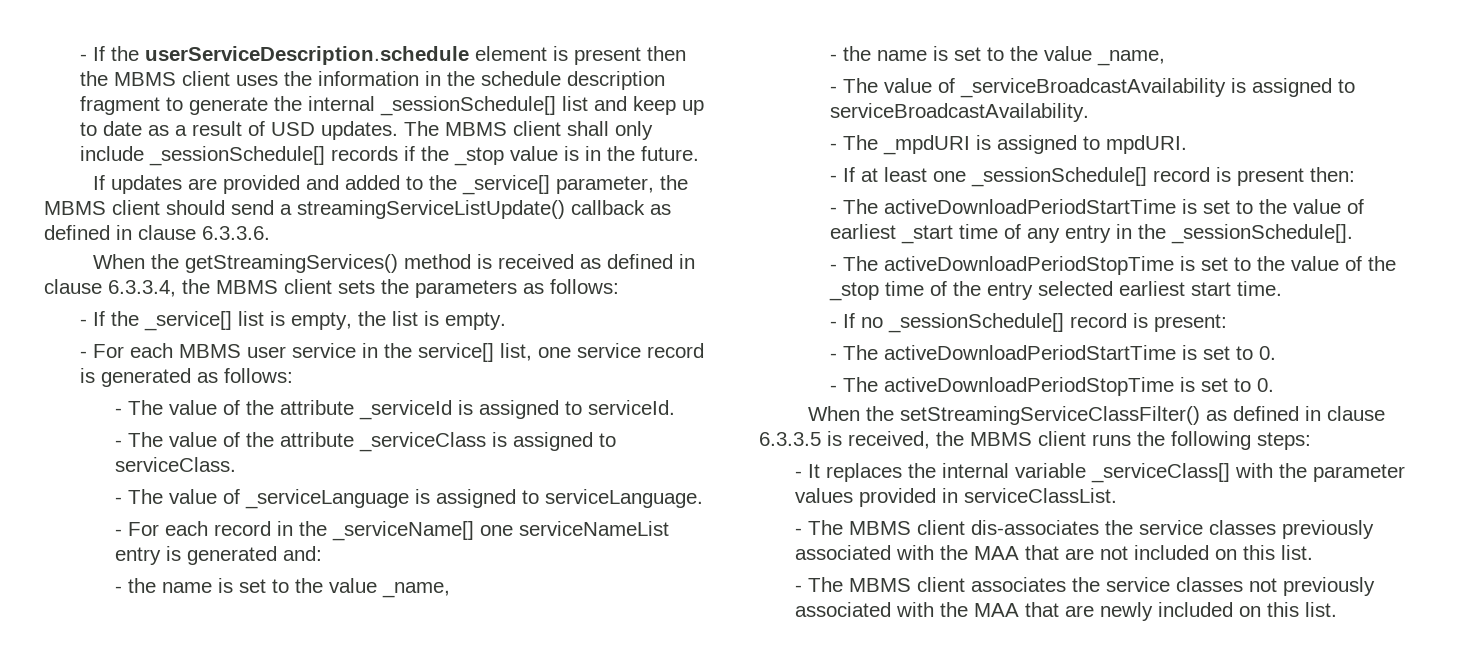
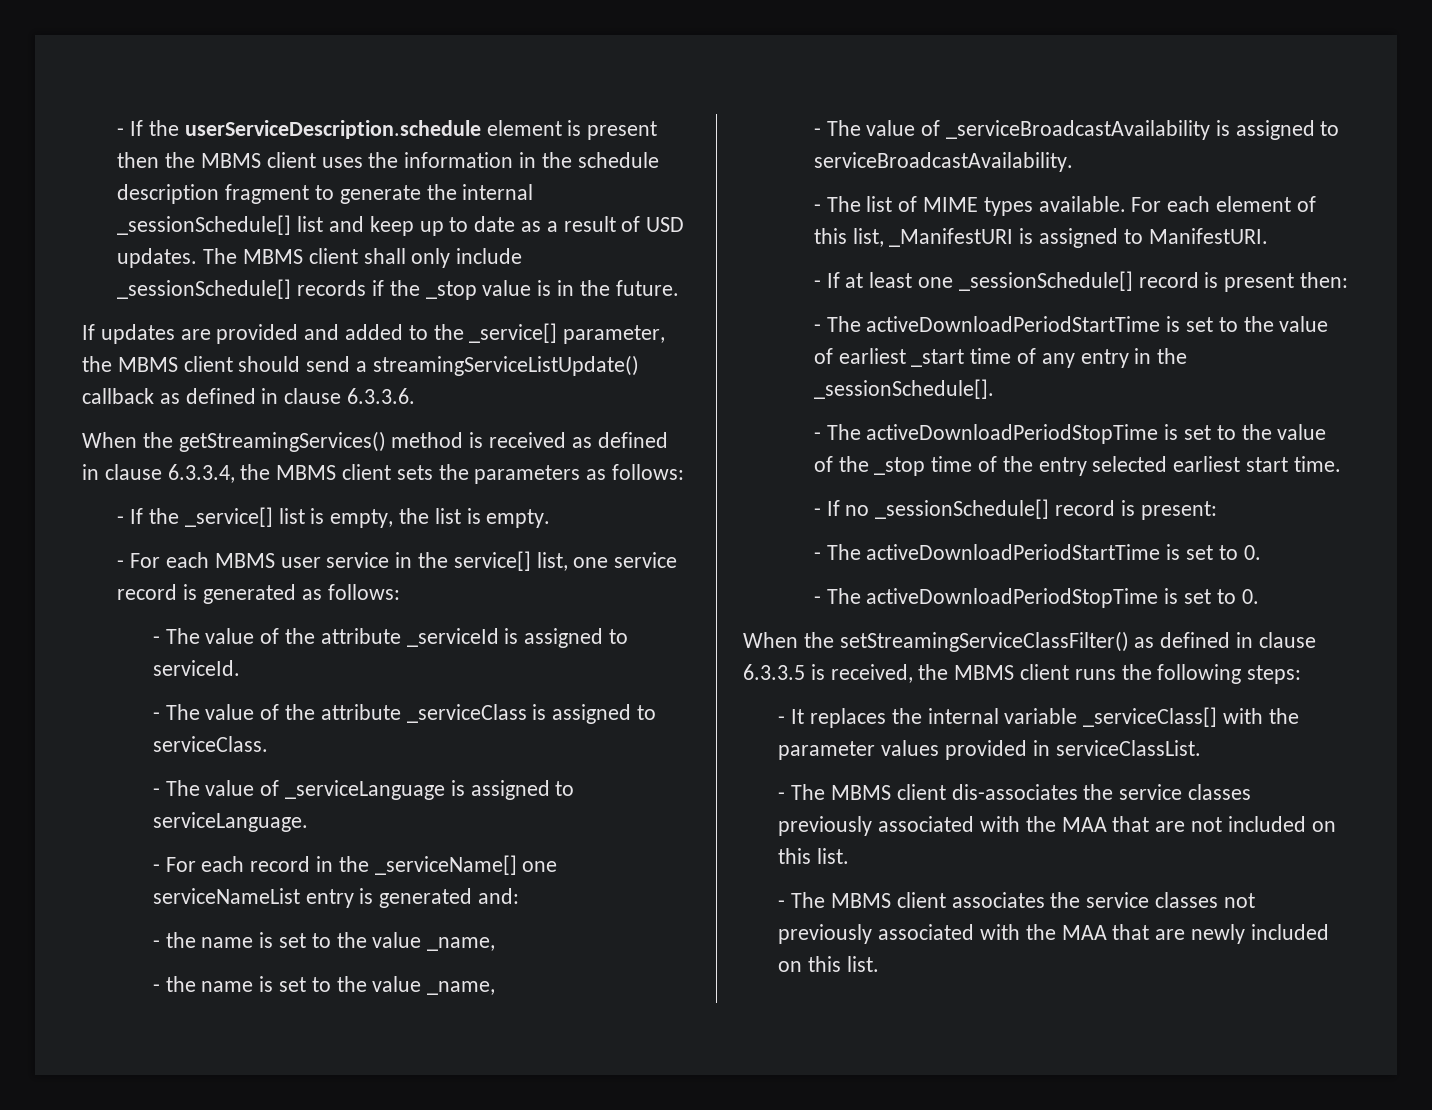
- - The _mpdURI is assigned to mpdURI.
+ - The list of MIME types available. For each element of this list, _ManifestURI is assigned to ManifestURI.

